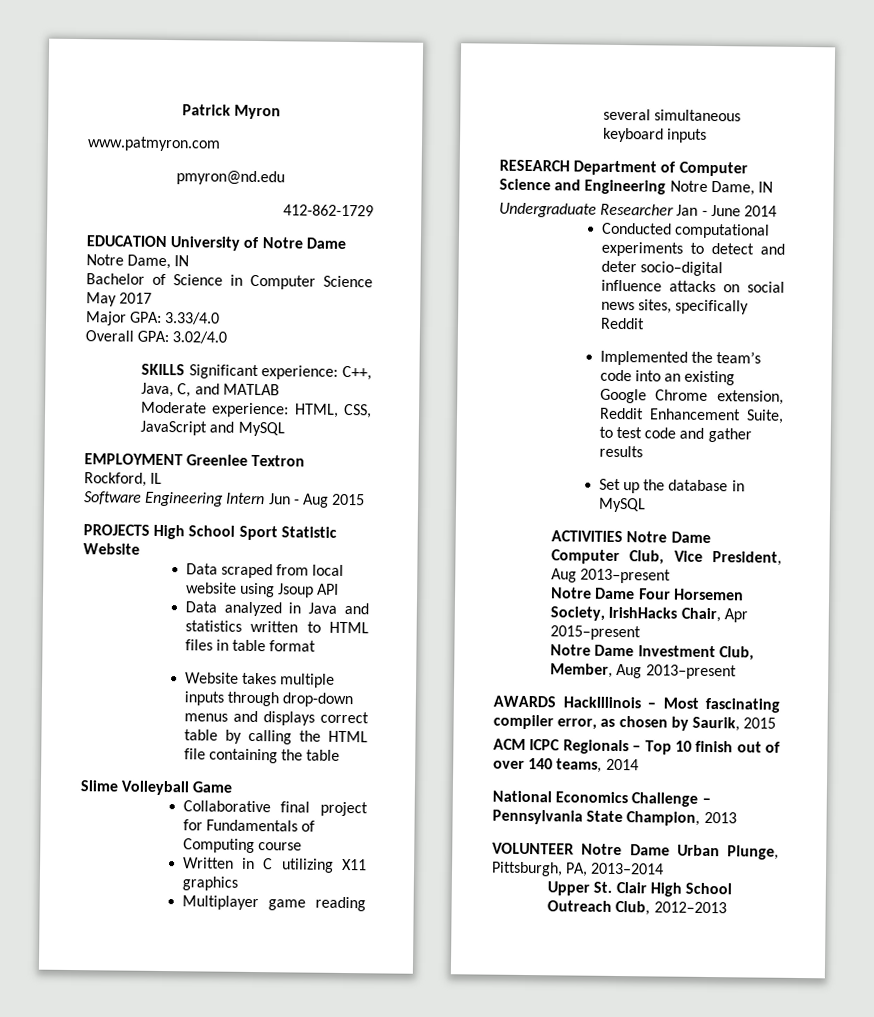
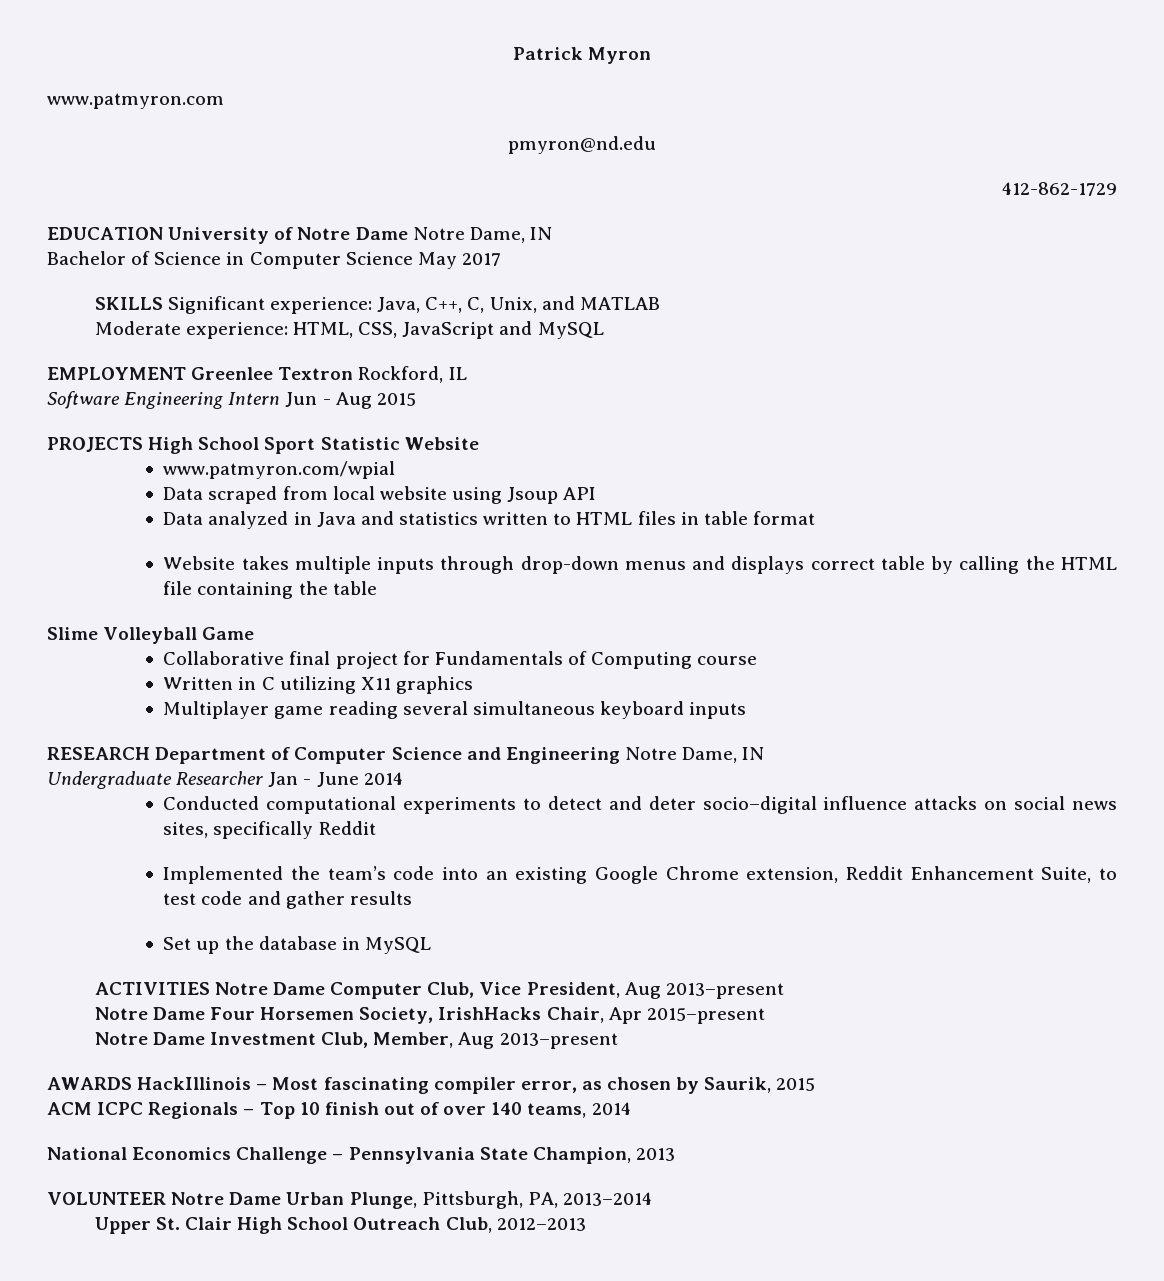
- Major GPA: 3.33/4.0
- Overall GPA: 3.02/4.0
- SKILLS Significant experience: C++, Java, C, and MATLAB
+ SKILLS Significant experience: Java, C++, C, Unix, and MATLAB
+ www.patmyron.com/wpial

